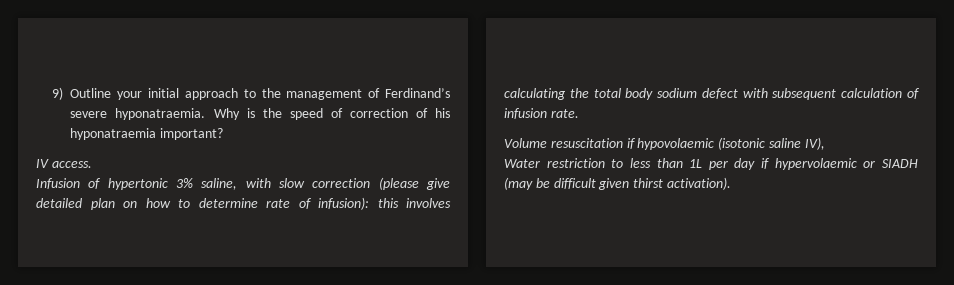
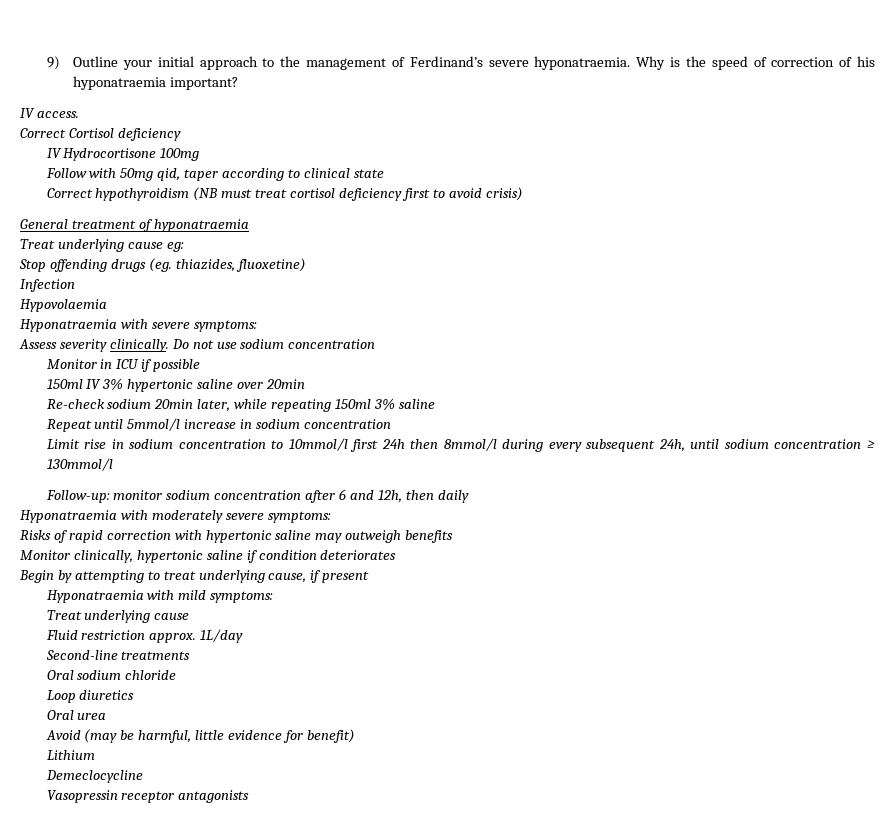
- Infusion of hypertonic 3% saline, with slow correction (please give detailed plan on how to determine rate of infusion): this involves calculating the total body sodium defect with subsequent calculation of infusion rate.
- Volume resuscitation if hypovolaemic (isotonic saline IV),
- Water restriction to less than 1L per day if hypervolaemic or SIADH (may be difficult given thirst activation).
+ Correct Cortisol deficiency
+ IV Hydrocortisone 100mg
+ Follow with 50mg qid, taper according to clinical state
+ Correct hypothyroidism (NB must treat cortisol deficiency first to avoid crisis)
+ General treatment of hyponatraemia
+ Treat underlying cause eg:
+ Stop offending drugs (eg. thiazides, fluoxetine)
+ Infection
+ Hypovolaemia
+ Hyponatraemia with severe symptoms:
+ Assess severity clinically. Do not use sodium concentration
+ Monitor in ICU if possible
+ 150ml IV 3% hypertonic saline over 20min
+ Re-check sodium 20min later, while repeating 150ml 3% saline
+ Repeat until 5mmol/l increase in sodium concentration
+ Limit rise in sodium concentration to 10mmol/l first 24h then 8mmol/l during every subsequent 24h, until sodium concentration ≥ 130mmol/l
+ Follow-up: monitor sodium concentration after 6 and 12h, then daily
+ Hyponatraemia with moderately severe symptoms:
+ Risks of rapid correction with hypertonic saline may outweigh benefits
+ Monitor clinically, hypertonic saline if condition deteriorates
+ Begin by attempting to treat underlying cause, if present
+ Hyponatraemia with mild symptoms:
+ Treat underlying cause
+ Fluid restriction approx. 1L/day
+ Second-line treatments
+ Oral sodium chloride
+ Loop diuretics
+ Oral urea
+ Avoid (may be harmful, little evidence for benefit)
+ Lithium
+ Demeclocycline
+ Vasopressin receptor antagonists

